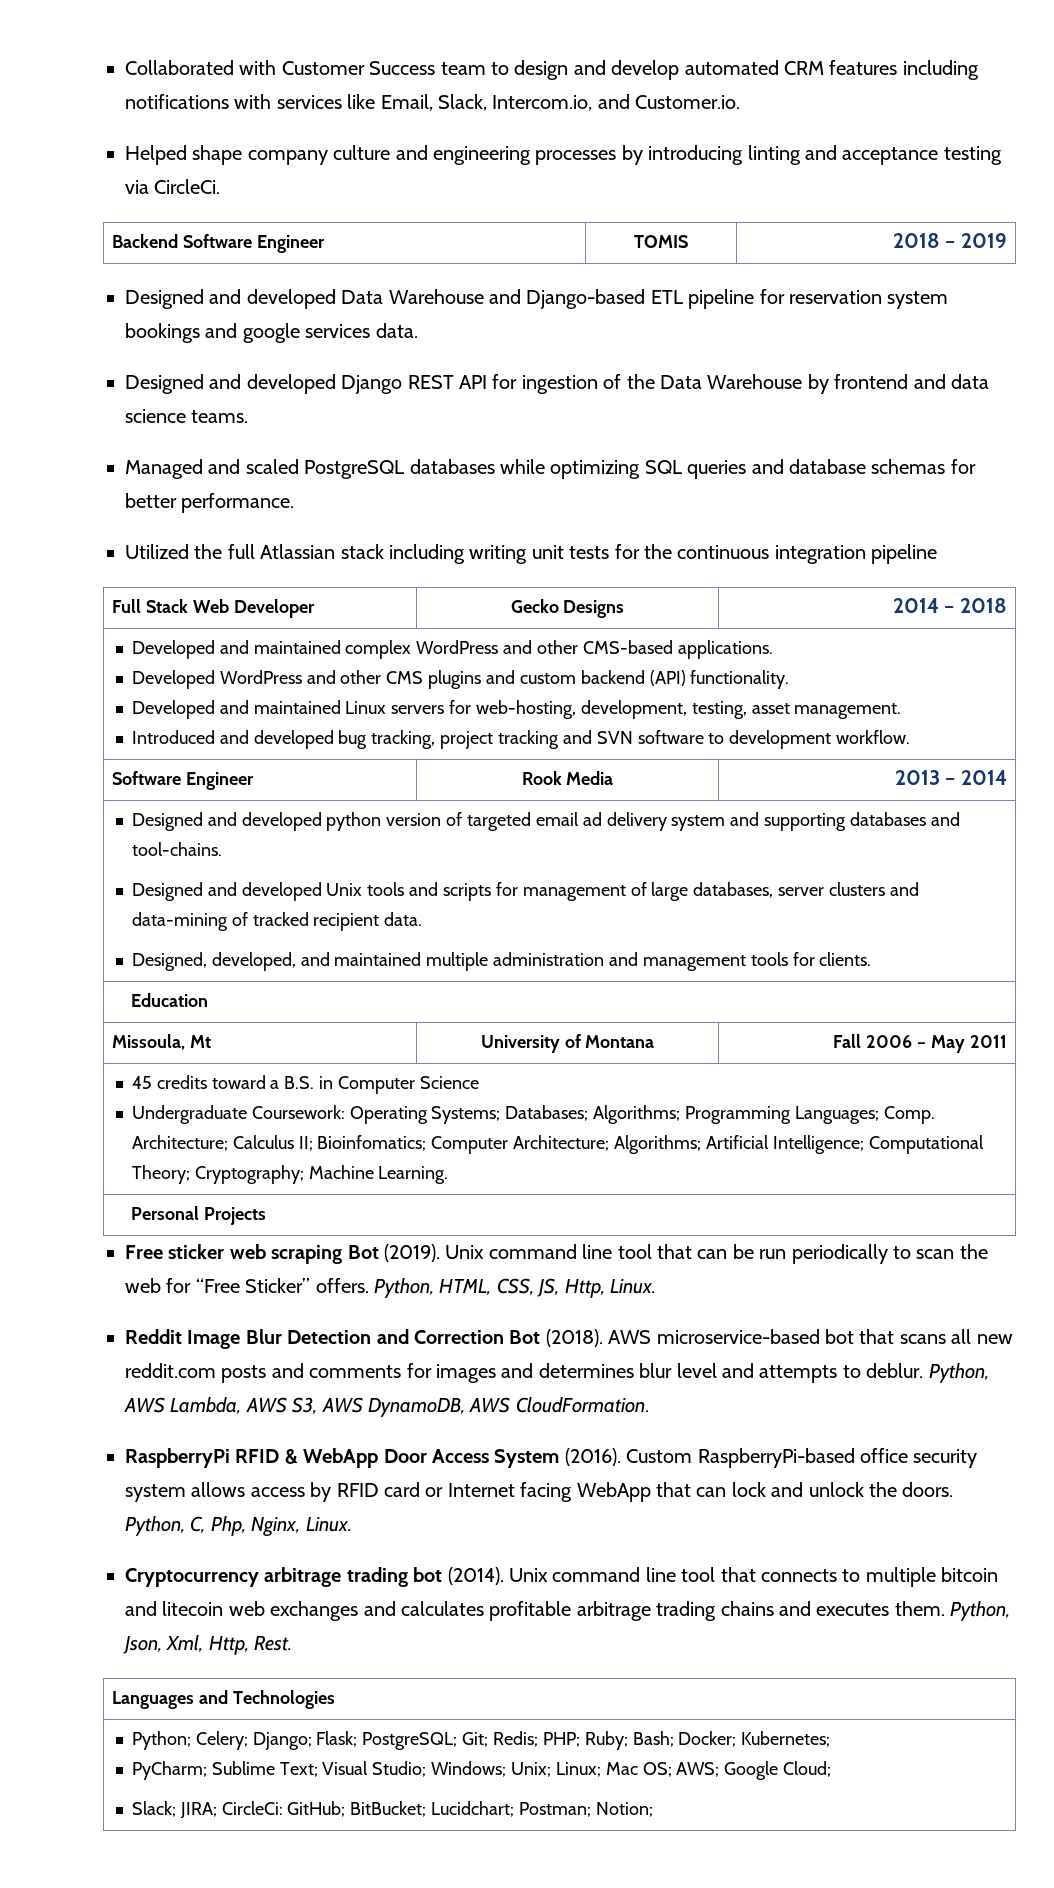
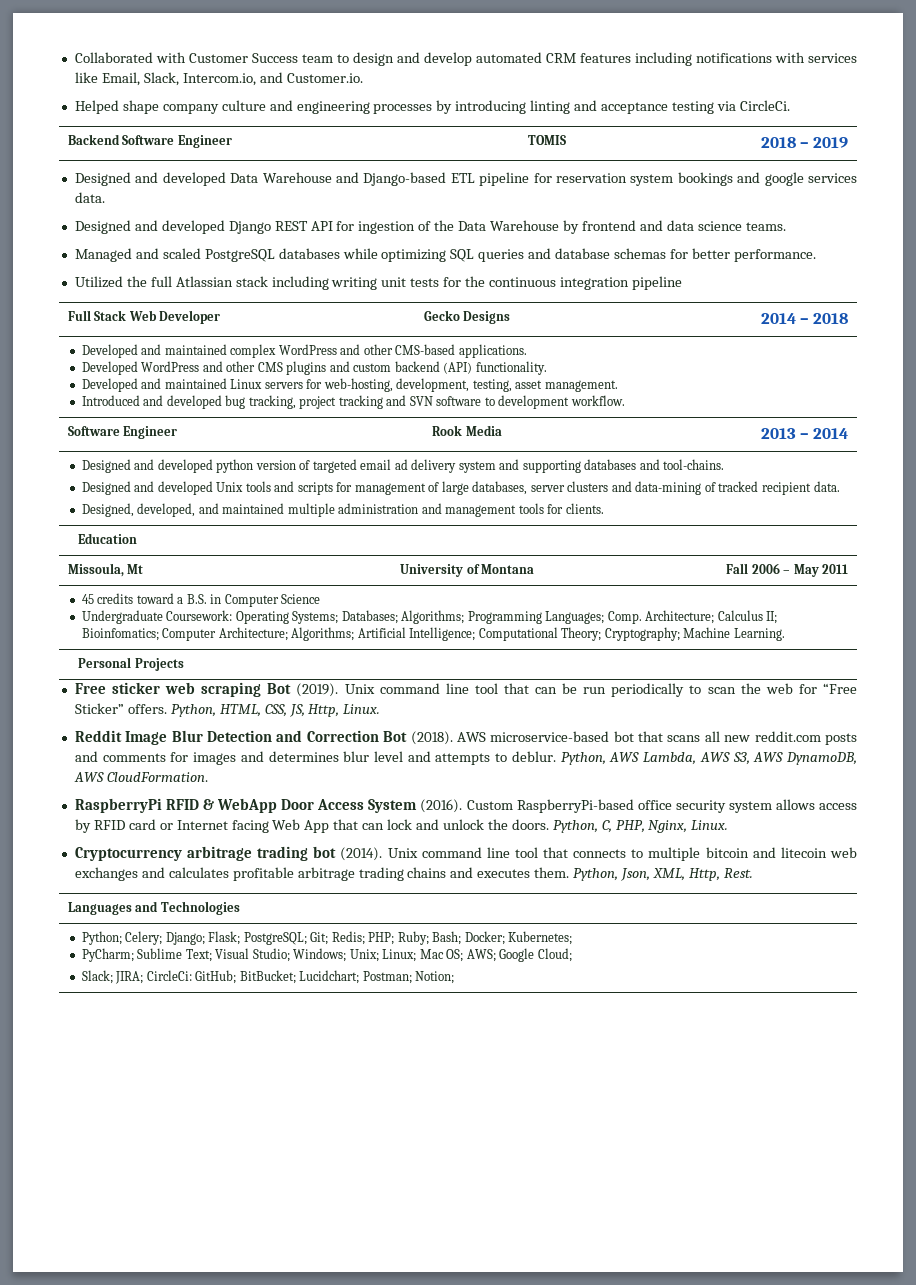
- Custom RaspberryPi-based office security system allows access by RFID card or Internet facing WebApp that can lock and unlock the doors.
+ Custom RaspberryPi-based office security system allows access by RFID card or Internet facing Web App that can lock and unlock the doors.
- Python, C, Php, Nginx, Linux.
+ Python, C, PHP, Nginx, Linux.
- Python, Json, Xml, Http, Rest.
+ Python, Json, XML, Http, Rest.

